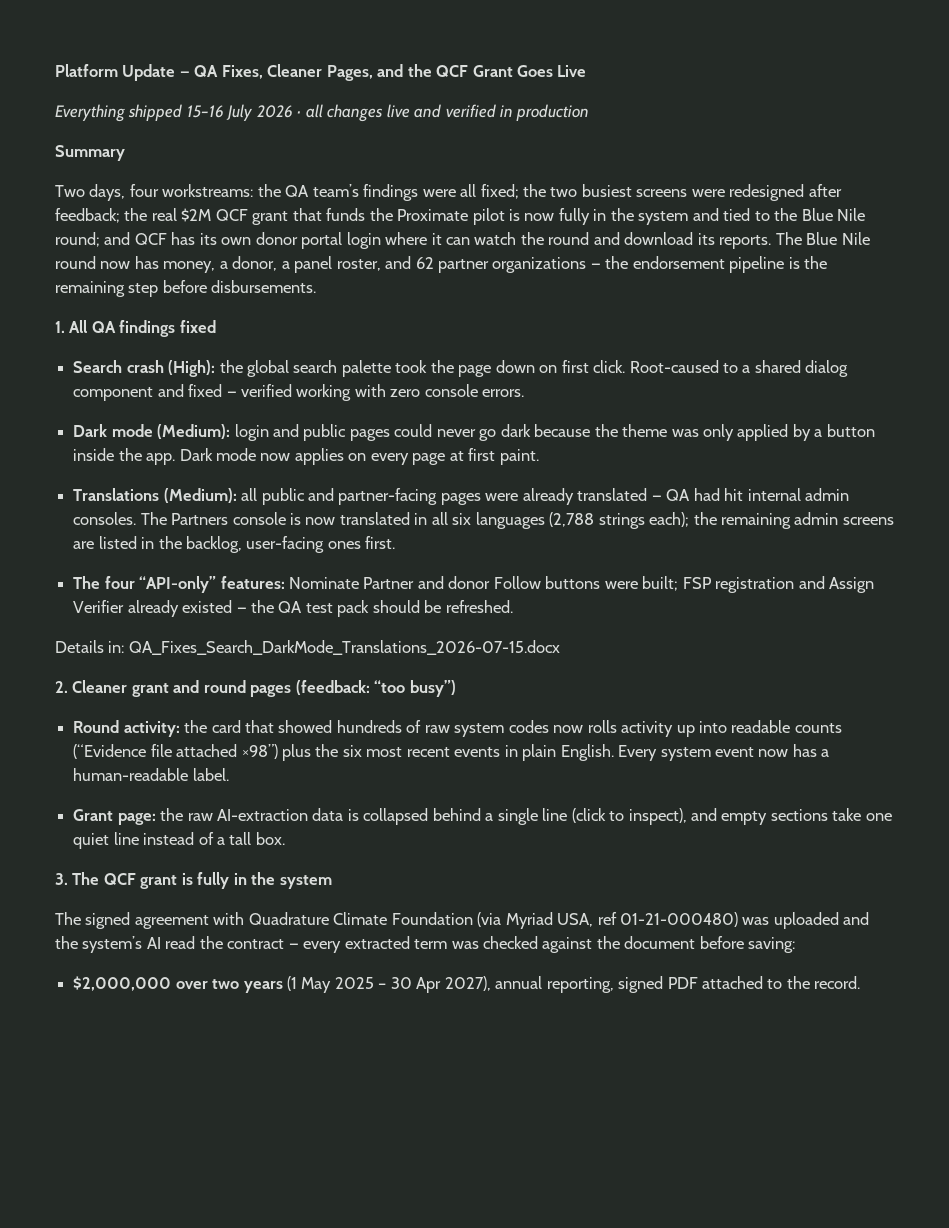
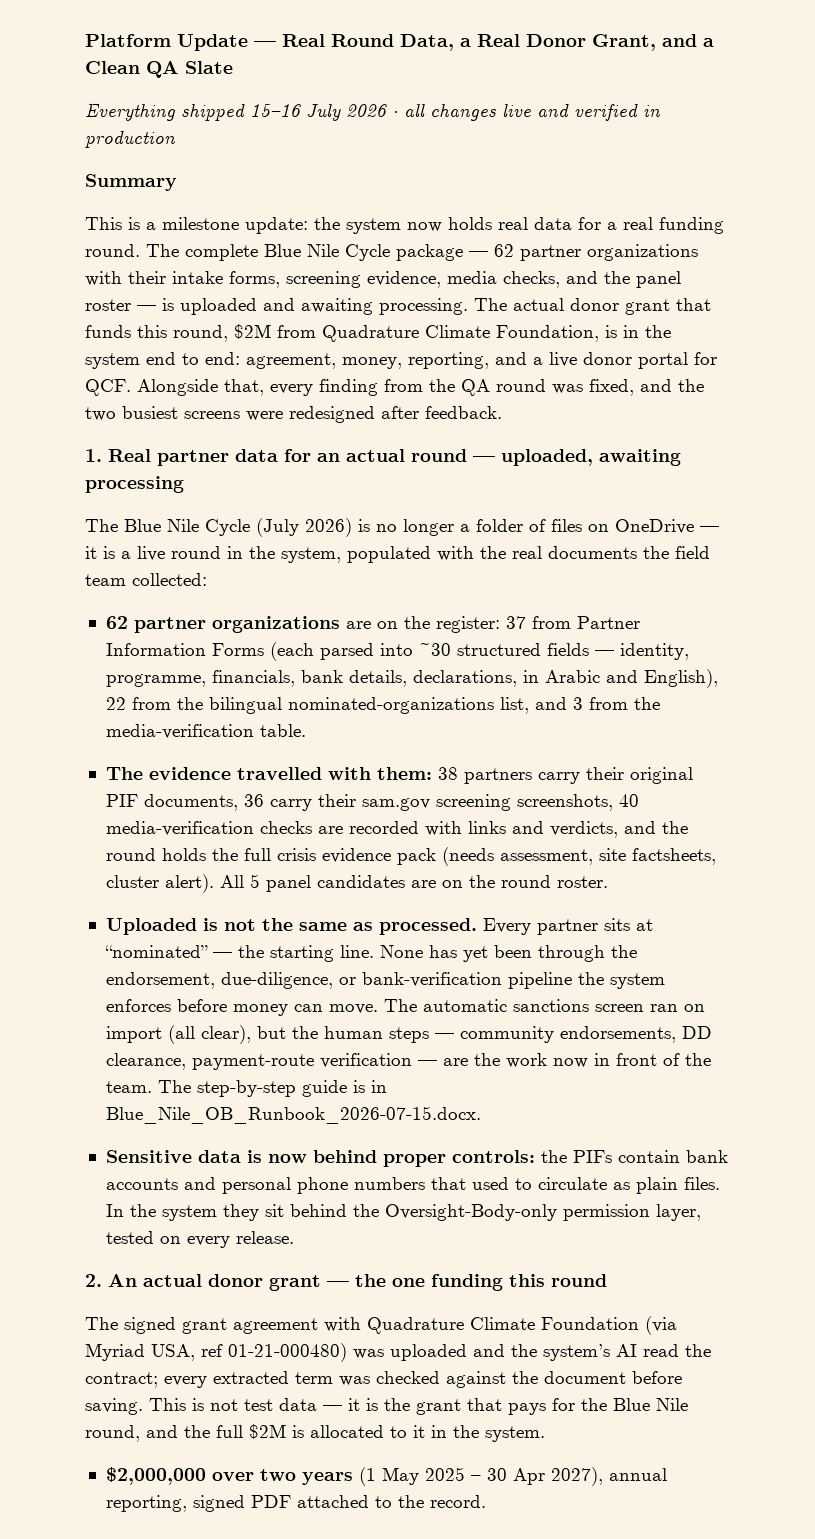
- Platform Update — QA Fixes, Cleaner Pages, and the QCF Grant Goes Live
+ Platform Update — Real Round Data, a Real Donor Grant, and a Clean QA Slate
- Two days, four workstreams: the QA team’s findings were all fixed; the two busiest screens were redesigned after feedback; the real $2M QCF grant that funds the Proximate pilot is now fully in the system and tied to the Blue Nile round; and QCF has its own donor portal login where it can watch the round and download its reports. The Blue Nile round now has money, a donor, a panel roster, and 62 partner organizations — the endorsement pipeline is the remaining step before disbursements.
- 1. All QA findings fixed
- Search crash (High): the global search palette took the page down on first click. Root-caused to a shared dialog component and fixed — verified working with zero console errors.
- Dark mode (Medium): login and public pages could never go dark because the theme was only applied by a button inside the app. Dark mode now applies on every page at first paint.
- Translations (Medium): all public and partner-facing pages were already translated — QA had hit internal admin consoles. The Partners console is now translated in all six languages (2,788 strings each); the remaining admin screens are listed in the backlog, user-facing ones first.
- The four “API-only” features: Nominate Partner and donor Follow buttons were built; FSP registration and Assign Verifier already existed — the QA test pack should be refreshed.
- Details in: QA_Fixes_Search_DarkMode_Translations_2026-07-15.docx
- 2. Cleaner grant and round pages (feedback: “too busy”)
- Round activity: the card that showed hundreds of raw system codes now rolls activity up into readable counts (“Evidence file attached ×98”) plus the six most recent events in plain English. Every system event now has a human-readable label.
- Grant page: the raw AI-extraction data is collapsed behind a single line (click to inspect), and empty sections take one quiet line instead of a tall box.
- 3. The QCF grant is fully in the system
+ This is a milestone update: the system now holds real data for a real funding round. The complete Blue Nile Cycle package — 62 partner organizations with their intake forms, screening evidence, media checks, and the panel roster — is uploaded and awaiting processing. The actual donor grant that funds this round, $2M from Quadrature Climate Foundation, is in the system end to end: agreement, money, reporting, and a live donor portal for QCF. Alongside that, every finding from the QA round was fixed, and the two busiest screens were redesigned after feedback.
+ 1. Real partner data for an actual round — uploaded, awaiting processing
+ The Blue Nile Cycle (July 2026) is no longer a folder of files on OneDrive — it is a live round in the system, populated with the real documents the field team collected:
+ 62 partner organizations are on the register: 37 from Partner Information Forms (each parsed into ~30 structured fields — identity, programme, financials, bank details, declarations, in Arabic and English), 22 from the bilingual nominated-organizations list, and 3 from the media-verification table.
+ The evidence travelled with them: 38 partners carry their original PIF documents, 36 carry their sam.gov screening screenshots, 40 media-verification checks are recorded with links and verdicts, and the round holds the full crisis evidence pack (needs assessment, site factsheets, cluster alert). All 5 panel candidates are on the round roster.
+ Uploaded is not the same as processed. Every partner sits at “nominated” — the starting line. None has yet been through the endorsement, due-diligence, or bank-verification pipeline the system enforces before money can move. The automatic sanctions screen ran on import (all clear), but the human steps — community endorsements, DD clearance, payment-route verification — are the work now in front of the team. The step-by-step guide is in Blue_Nile_OB_Runbook_2026-07-15.docx.
+ Sensitive data is now behind proper controls: the PIFs contain bank accounts and personal phone numbers that used to circulate as plain files. In the system they sit behind the Oversight-Body-only permission layer, tested on every release.
+ 2. An actual donor grant — the one funding this round
- The signed agreement with Quadrature Climate Foundation (via Myriad USA, ref 01-21-000480) was uploaded and the system’s AI read the contract — every extracted term was checked against the document before saving:
+ The signed grant agreement with Quadrature Climate Foundation (via Myriad USA, ref 01-21-000480) was uploaded and the system’s AI read the contract; every extracted term was checked against the document before saving. This is not test data — it is the grant that pays for the Blue Nile round, and the full $2M is allocated to it in the system.

